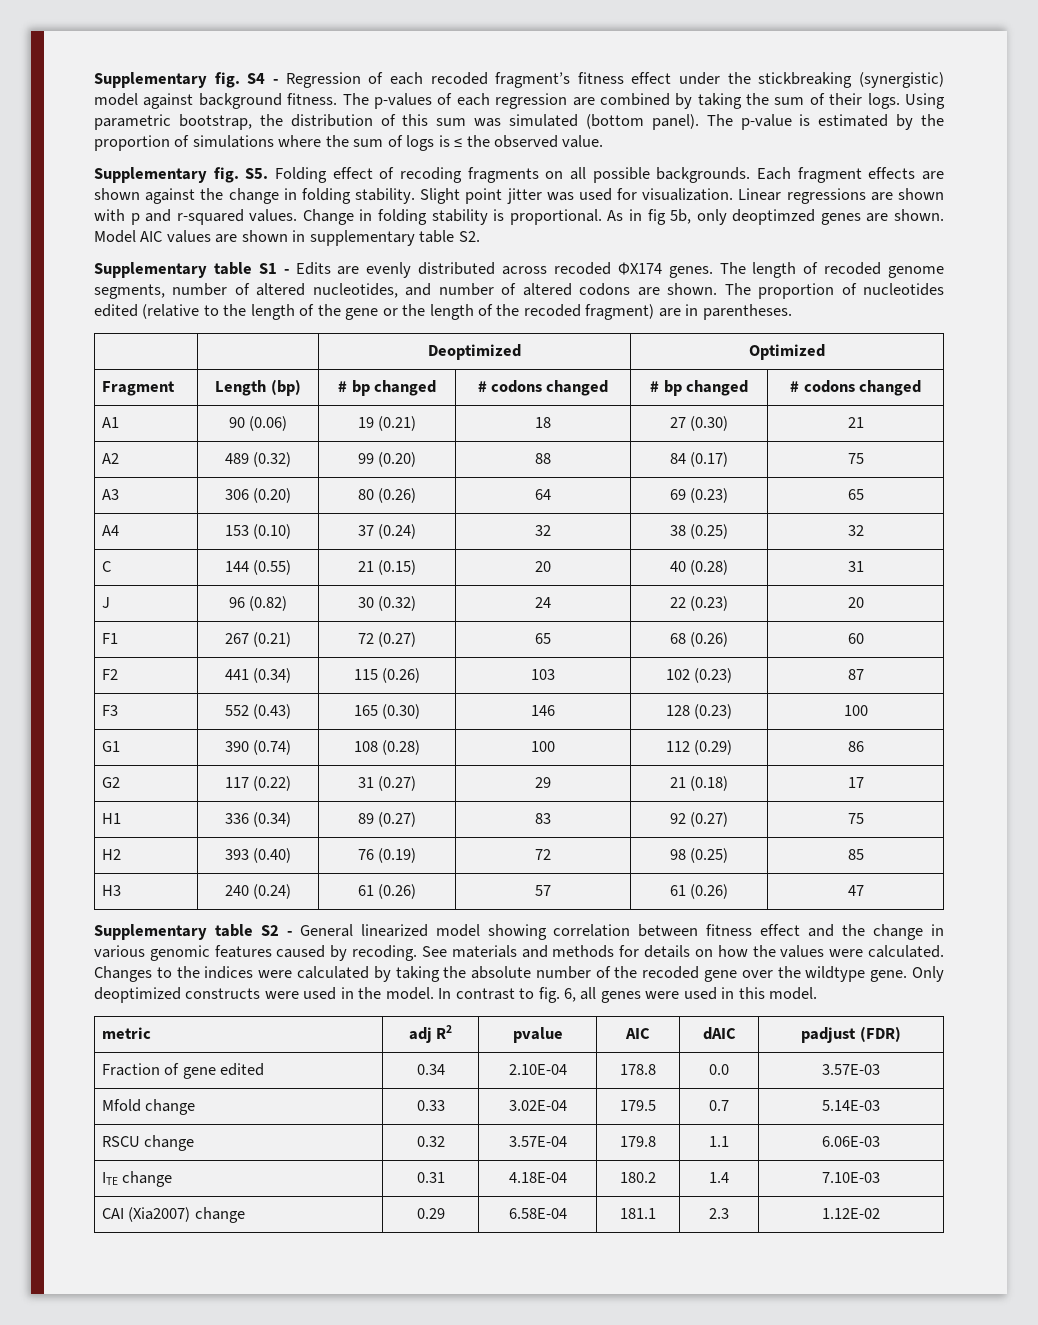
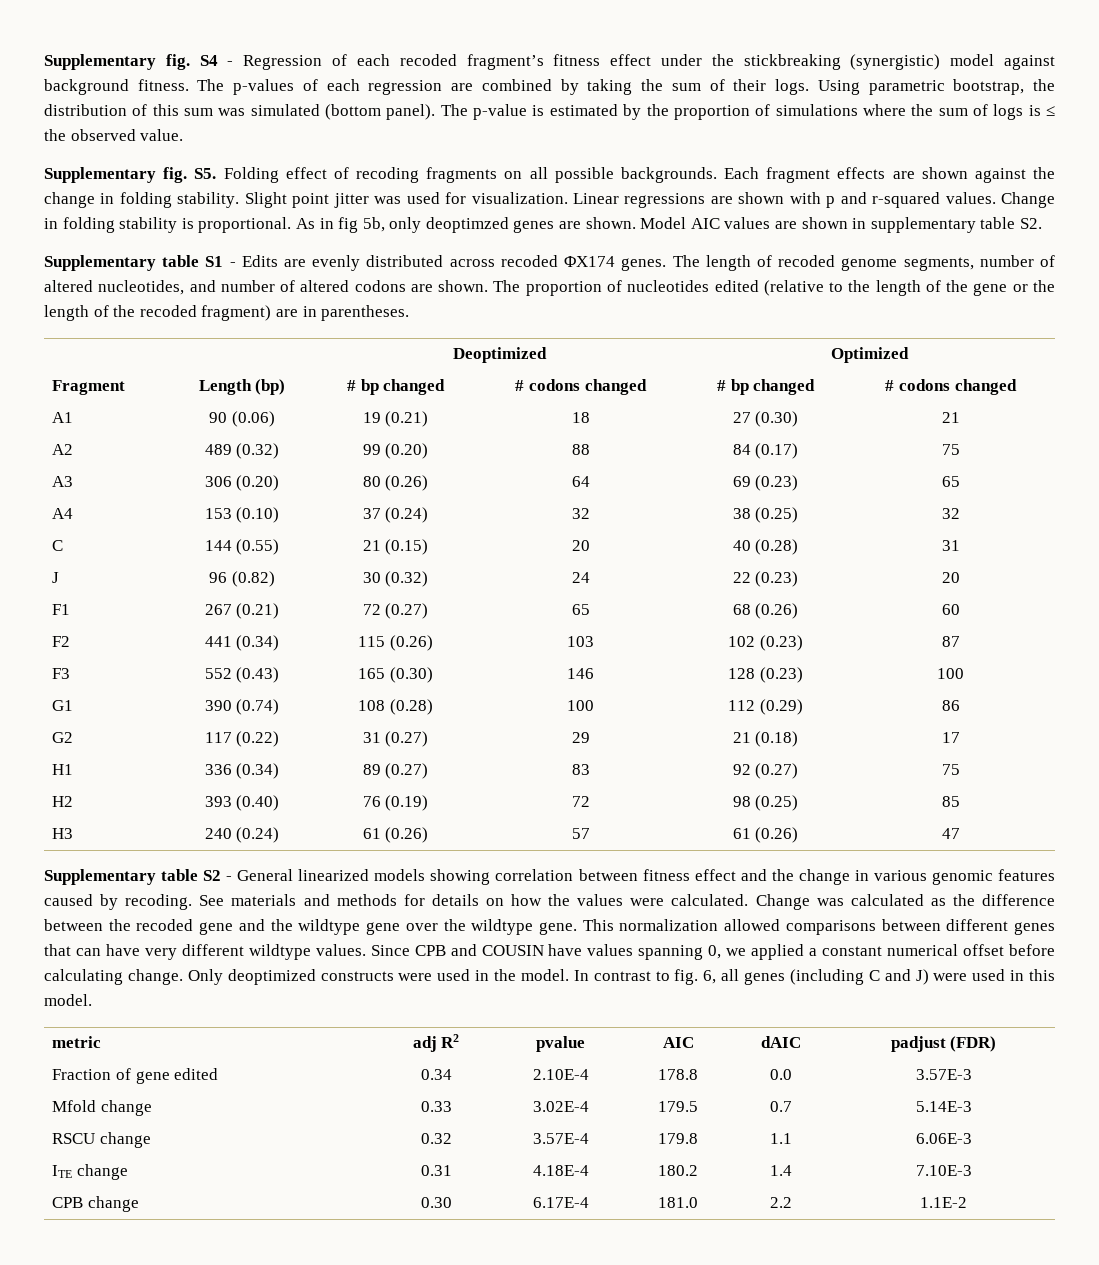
- Supplementary table S2 - General linearized model showing correlation between fitness effect and the change in various genomic features caused by recoding.
+ Supplementary table S2 - General linearized models showing correlation between fitness effect and the change in various genomic features caused by recoding.
- Changes to the indices were calculated by taking the absolute number of the recoded gene over the wildtype gene.
+ Change was calculated as the difference between the recoded gene and the wildtype gene over the wildtype gene. This normalization allowed comparisons between different genes that can have very different wildtype values. Since CPB and COUSIN have values spanning 0, we applied a constant numerical offset before calculating change.
- In contrast to fig. 6, all genes were used in this model.
+ In contrast to fig. 6, all genes (including C and J) were used in this model.
- Fraction of gene edited | 0.34 | 2.10E-04 | 178.8 | 0.0 | 3.57E-03
+ Fraction of gene edited | 0.34 | 2.10E-4 | 178.8 | 0.0 | 3.57E-3
- Mfold change | 0.33 | 3.02E-04 | 179.5 | 0.7 | 5.14E-03
+ Mfold change | 0.33 | 3.02E-4 | 179.5 | 0.7 | 5.14E-3
- RSCU change | 0.32 | 3.57E-04 | 179.8 | 1.1 | 6.06E-03
+ RSCU change | 0.32 | 3.57E-4 | 179.8 | 1.1 | 6.06E-3
- ITE change | 0.31 | 4.18E-04 | 180.2 | 1.4 | 7.10E-03
- CAI (Xia2007) change | 0.29 | 6.58E-04 | 181.1 | 2.3 | 1.12E-02
+ ITE change | 0.31 | 4.18E-4 | 180.2 | 1.4 | 7.10E-3
+ CPB change | 0.30 | 6.17E-4 | 181.0 | 2.2 | 1.1E-2

